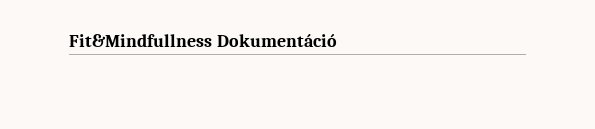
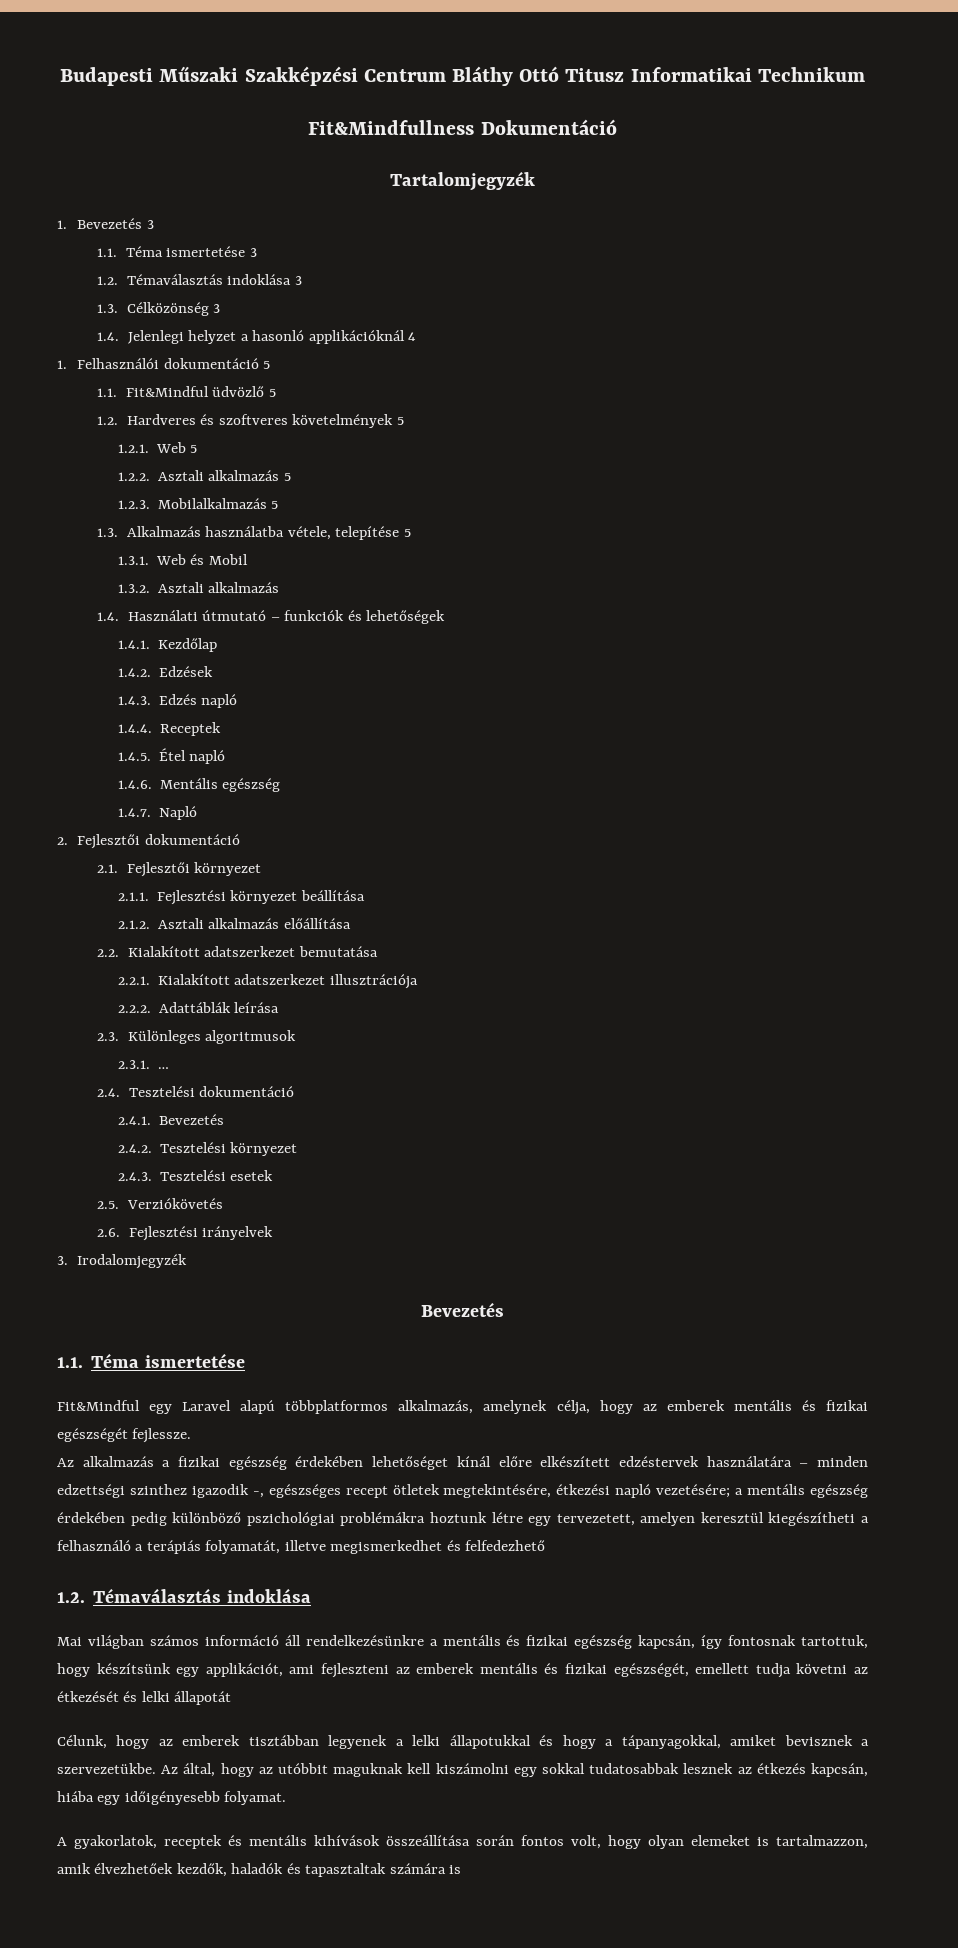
+ Budapesti Műszaki Szakképzési Centrum Bláthy Ottó Titusz Informatikai Technikum
  Fit&Mindfullness Dokumentáció
+ Tartalomjegyzék
+ 1. Bevezetés 3
+ 1.1. Téma ismertetése 3
+ 1.2. Témaválasztás indoklása 3
+ 1.3. Célközönség 3
+ 1.4. Jelenlegi helyzet a hasonló applikációknál 4
+ 1. Felhasználói dokumentáció 5
+ 1.1. Fit&Mindful üdvözlő 5
+ 1.2. Hardveres és szoftveres követelmények 5
+ 1.2.1. Web 5
+ 1.2.2. Asztali alkalmazás 5
+ 1.2.3. Mobilalkalmazás 5
+ 1.3. Alkalmazás használatba vétele, telepítése 5
+ 1.3.1. Web és Mobil
+ 1.3.2. Asztali alkalmazás
+ 1.4. Használati útmutató – funkciók és lehetőségek
+ 1.4.1. Kezdőlap
+ 1.4.2. Edzések
+ 1.4.3. Edzés napló
+ 1.4.4. Receptek
+ 1.4.5. Étel napló
+ 1.4.6. Mentális egészség
+ 1.4.7. Napló
+ 2. Fejlesztői dokumentáció
+ 2.1. Fejlesztői környezet
+ 2.1.1. Fejlesztési környezet beállítása
+ 2.1.2. Asztali alkalmazás előállítása
+ 2.2. Kialakított adatszerkezet bemutatása
+ 2.2.1. Kialakított adatszerkezet illusztrációja
+ 2.2.2. Adattáblák leírása
+ 2.3. Különleges algoritmusok
+ 2.3.1. …
+ 2.4. Tesztelési dokumentáció
+ 2.4.1. Bevezetés
+ 2.4.2. Tesztelési környezet
+ 2.4.3. Tesztelési esetek
+ 2.5. Verziókövetés
+ 2.6. Fejlesztési irányelvek
+ 3. Irodalomjegyzék
+ Bevezetés
+ 1.1. Téma ismertetése
+ Fit&Mindful egy Laravel alapú többplatformos alkalmazás, amelynek célja, hogy az emberek mentális és fizikai egészségét fejlessze.
+ Az alkalmazás a fizikai egészség érdekében lehetőséget kínál előre elkészített edzéstervek használatára – minden edzettségi szinthez igazodik -, egészséges recept ötletek megtekintésére, étkezési napló vezetésére; a mentális egészség érdekében pedig különböző pszichológiai problémákra hoztunk létre egy tervezetett, amelyen keresztül kiegészítheti a felhasználó a terápiás folyamatát, illetve megismerkedhet és felfedezhető
+ 1.2. Témaválasztás indoklása
+ Mai világban számos információ áll rendelkezésünkre a mentális és fizikai egészség kapcsán, így fontosnak tartottuk, hogy készítsünk egy applikációt, ami fejleszteni az emberek mentális és fizikai egészségét, emellett tudja követni az étkezését és lelki állapotát
+ Célunk, hogy az emberek tisztábban legyenek a lelki állapotukkal és hogy a tápanyagokkal, amiket bevisznek a szervezetükbe. Az által, hogy az utóbbit maguknak kell kiszámolni egy sokkal tudatosabbak lesznek az étkezés kapcsán, hiába egy időigényesebb folyamat.
+ A gyakorlatok, receptek és mentális kihívások összeállítása során fontos volt, hogy olyan elemeket is tartalmazzon, amik élvezhetőek kezdők, haladók és tapasztaltak számára is

